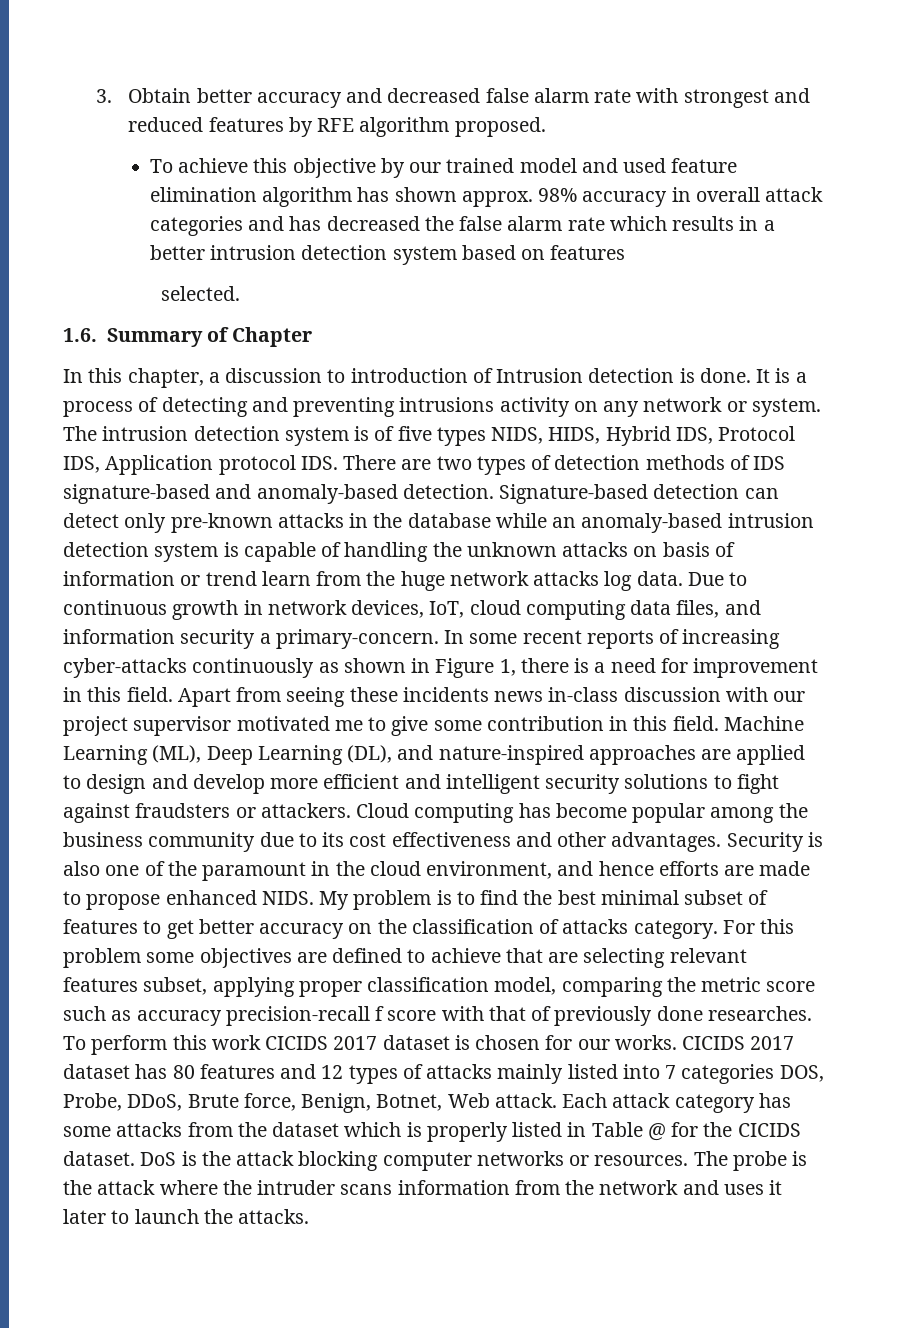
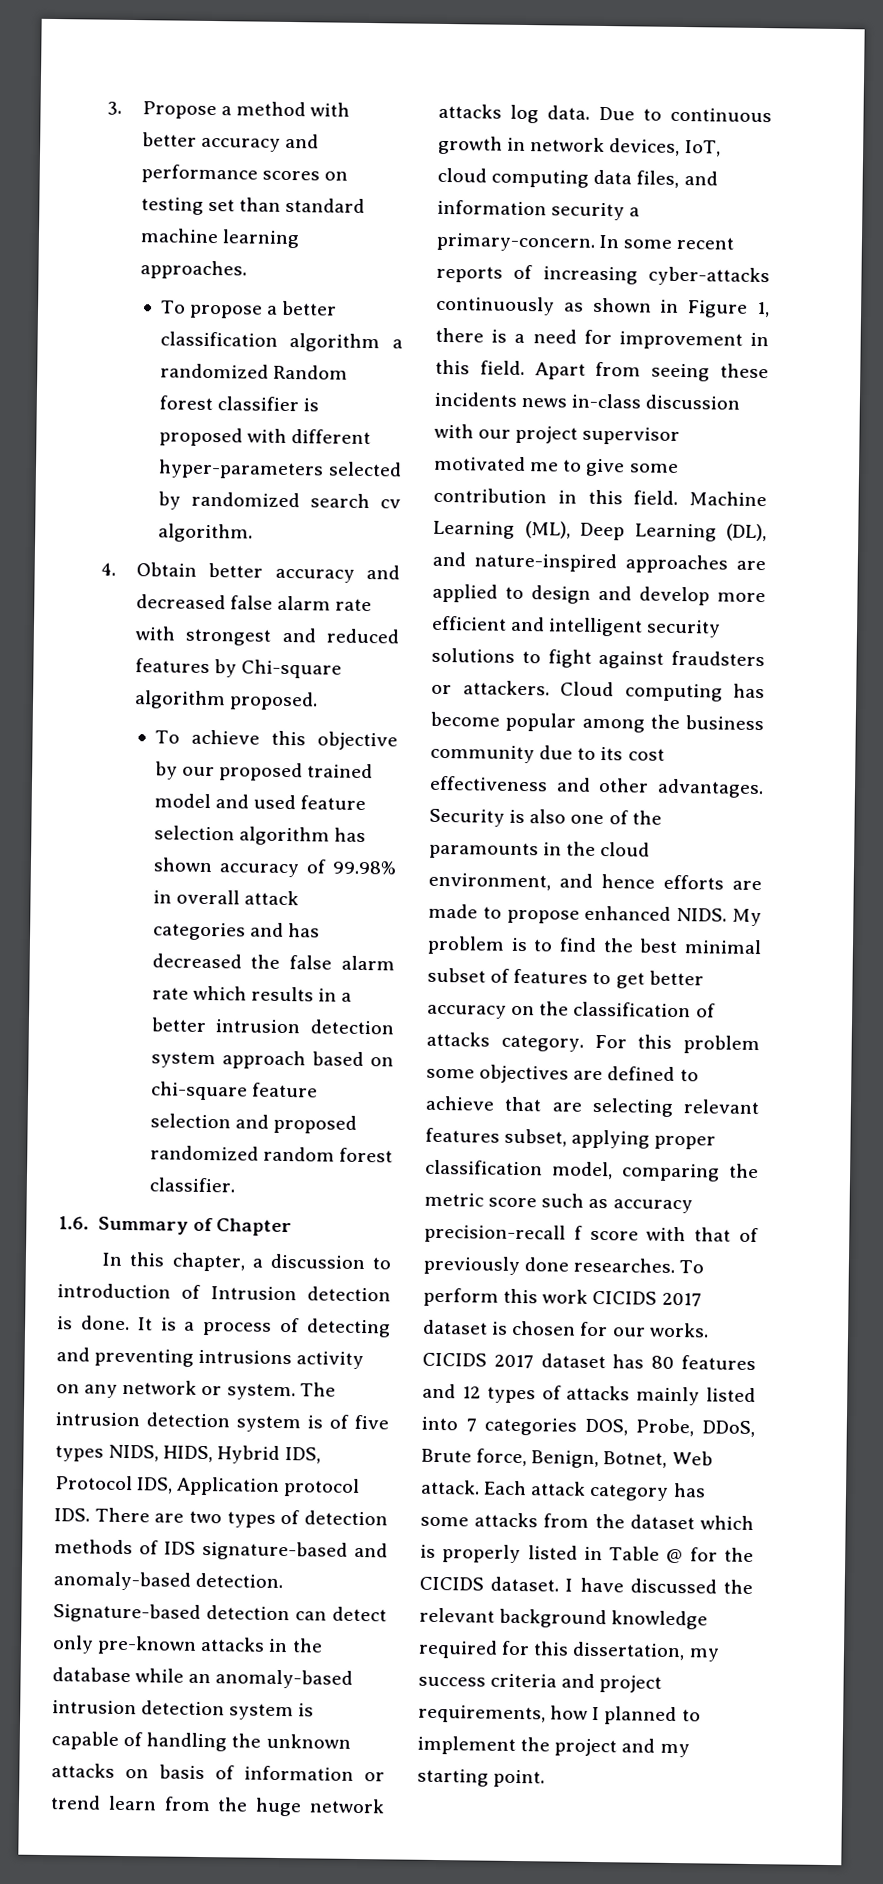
- 3. Obtain better accuracy and decreased false alarm rate with strongest and reduced features by RFE algorithm proposed.
+ 3. Propose a method with better accuracy and performance scores on testing set than standard machine learning approaches.
+ To propose a better classification algorithm a randomized Random forest classifier is proposed with different hyper-parameters selected by randomized search cv algorithm.
+ 4. Obtain better accuracy and decreased false alarm rate with strongest and reduced features by Chi-square algorithm proposed.
- To achieve this objective by our trained model and used feature elimination algorithm has shown approx. 98% accuracy in overall attack categories and has decreased the false alarm rate which results in a better intrusion detection system based on features
- selected.
+ To achieve this objective by our proposed trained model and used feature selection algorithm has shown accuracy of 99.98% in overall attack categories and has decreased the false alarm rate which results in a better intrusion detection system approach based on chi-square feature selection and proposed randomized random forest classifier.
- Security is also one of the paramount in the cloud environment, and hence efforts are made to propose enhanced NIDS.
+ Security is also one of the paramounts in the cloud environment, and hence efforts are made to propose enhanced NIDS.
- DoS is the attack blocking computer networks or resources. The probe is the attack where the intruder scans information from the network and uses it later to launch the attacks.
+ I have discussed the relevant background knowledge required for this dissertation, my success criteria and project requirements, how I planned to implement the project and my starting point.

